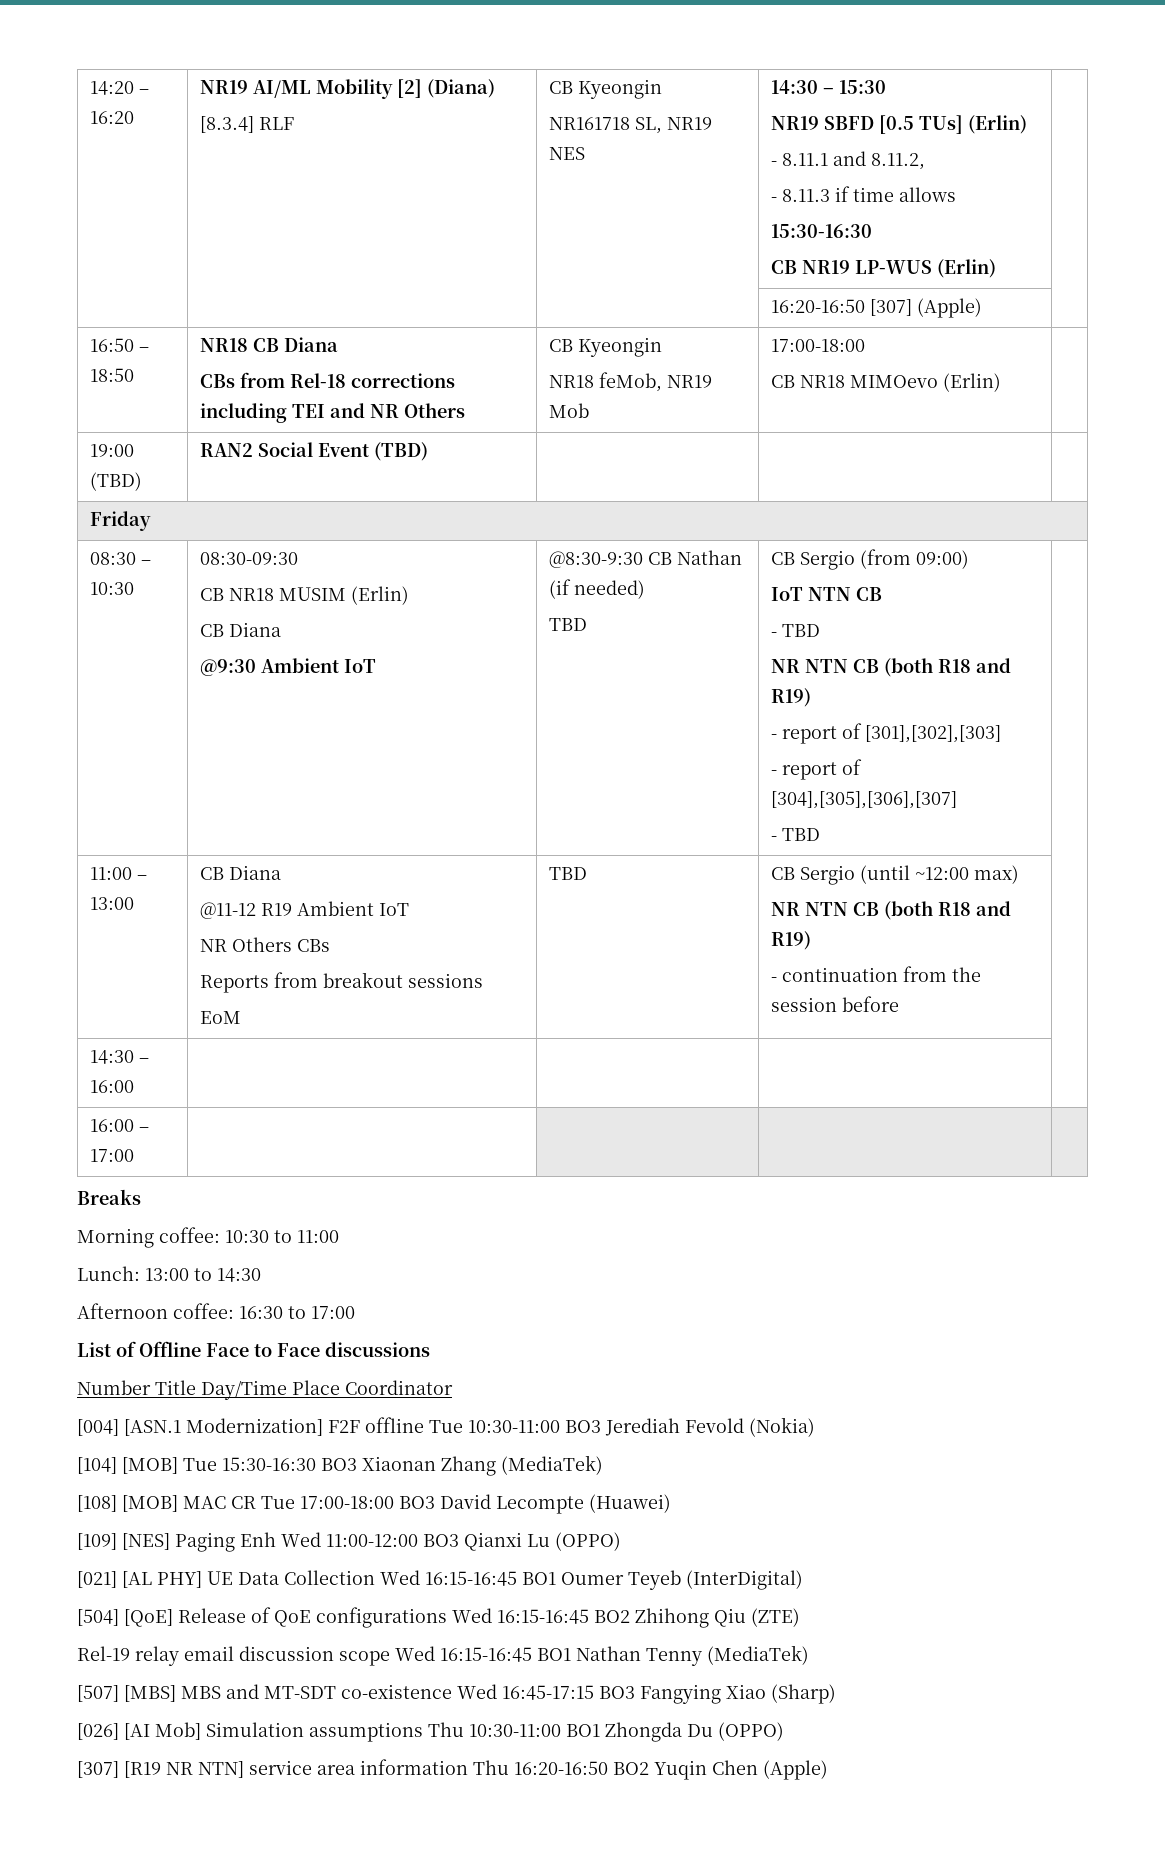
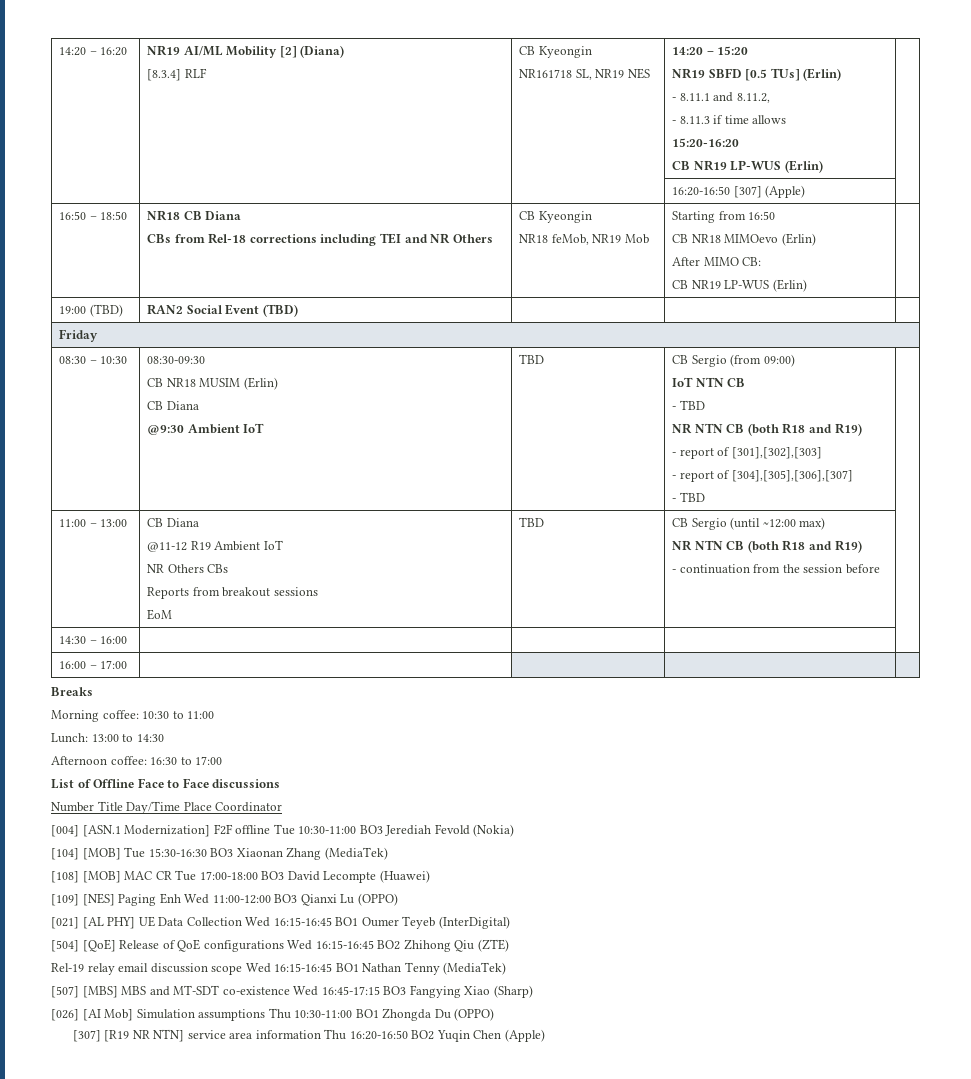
  14:20 – 16:20 | NR19 AI/ML Mobility [2] (Diana)
  [8.3.4] RLF | CB Kyeongin
- NR161718 SL, NR19 NES | 14:30 – 15:30
+ NR161718 SL, NR19 NES | 14:20 – 15:20
  NR19 SBFD [0.5 TUs] (Erlin)
  - 8.11.1 and 8.11.2,
  - 8.11.3 if time allows
- 15:30-16:30
+ 15:20-16:20
  16:50 – 18:50 | NR18 CB Diana
  CBs from Rel-18 corrections including TEI and NR Others | CB Kyeongin
- NR18 feMob, NR19 Mob | 17:00-18:00
- CB NR18 MIMOevo (Erlin) |
+ NR18 feMob, NR19 Mob | Starting from 16:50
+ CB NR18 MIMOevo (Erlin)
+ After MIMO CB:
+ CB NR19 LP-WUS (Erlin) |
- @8:30-9:30 CB Nathan (if needed)

